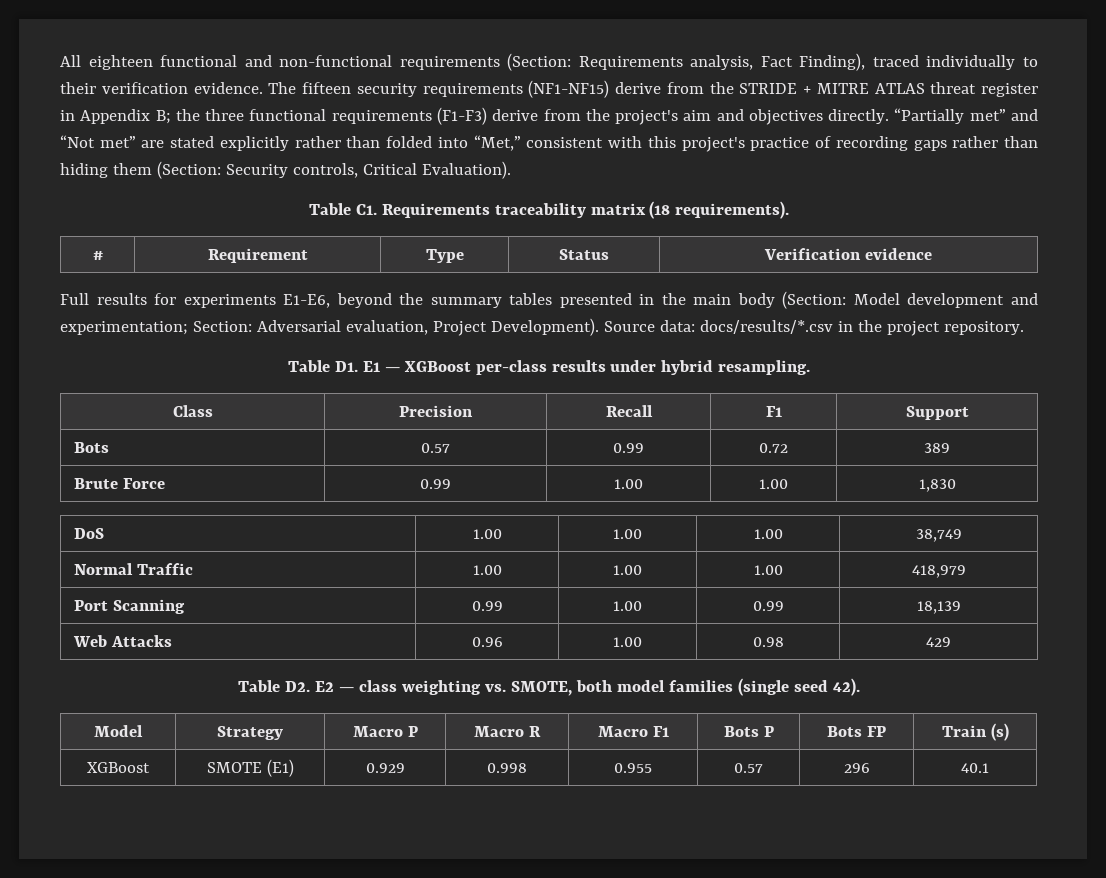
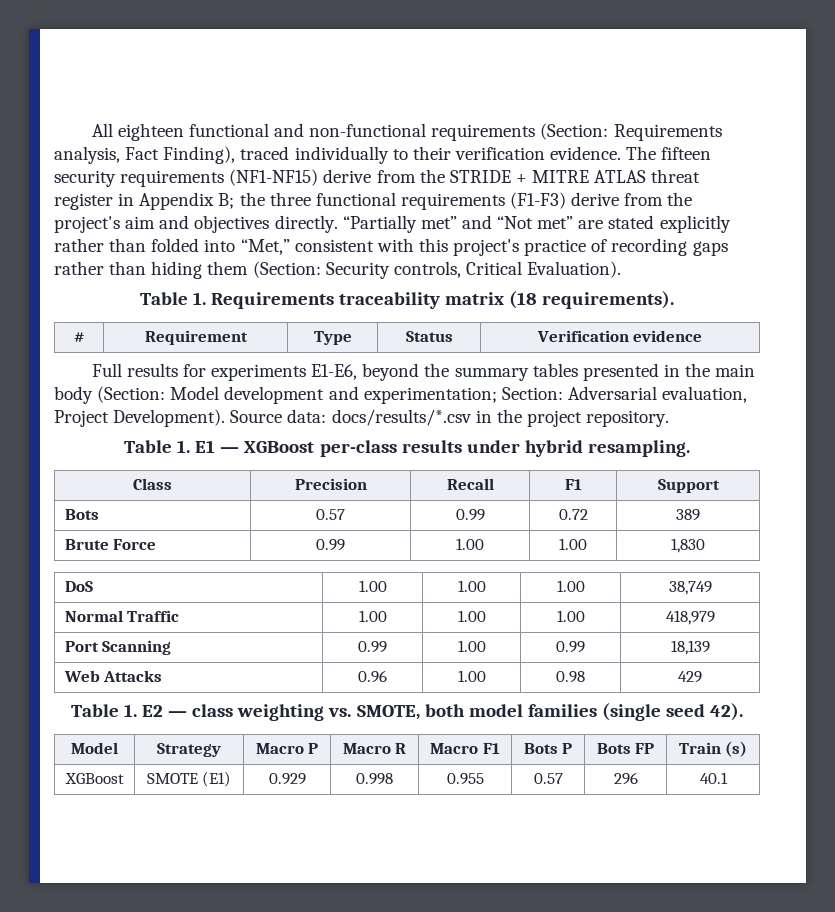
- Table C1. Requirements traceability matrix (18 requirements).
+ Table 1. Requirements traceability matrix (18 requirements).
- Table D1. E1 — XGBoost per-class results under hybrid resampling.
+ Table 1. E1 — XGBoost per-class results under hybrid resampling.
- Table D2. E2 — class weighting vs. SMOTE, both model families (single seed 42).
+ Table 1. E2 — class weighting vs. SMOTE, both model families (single seed 42).

